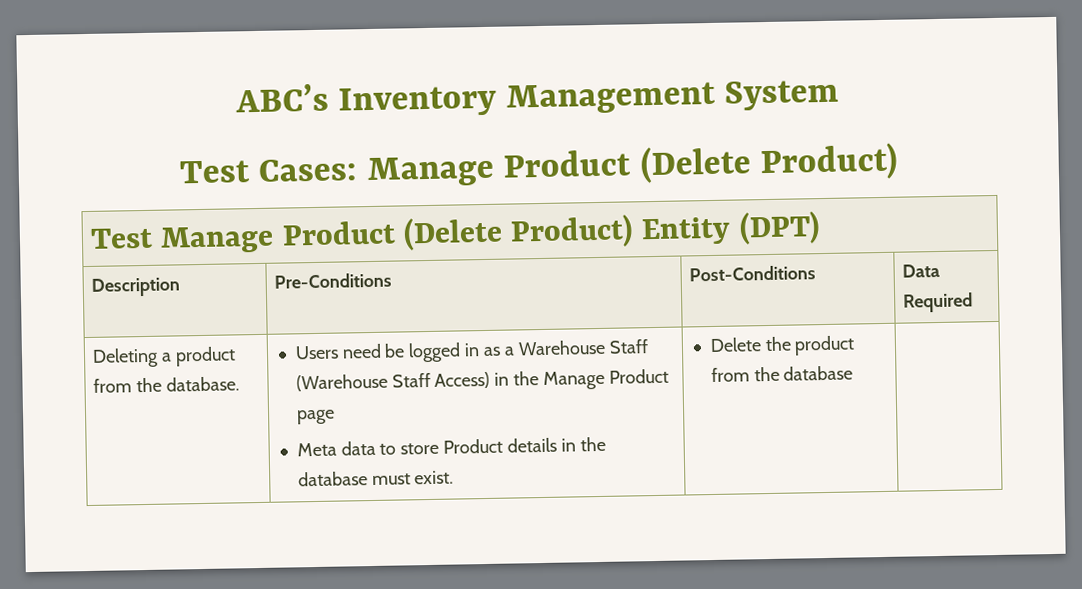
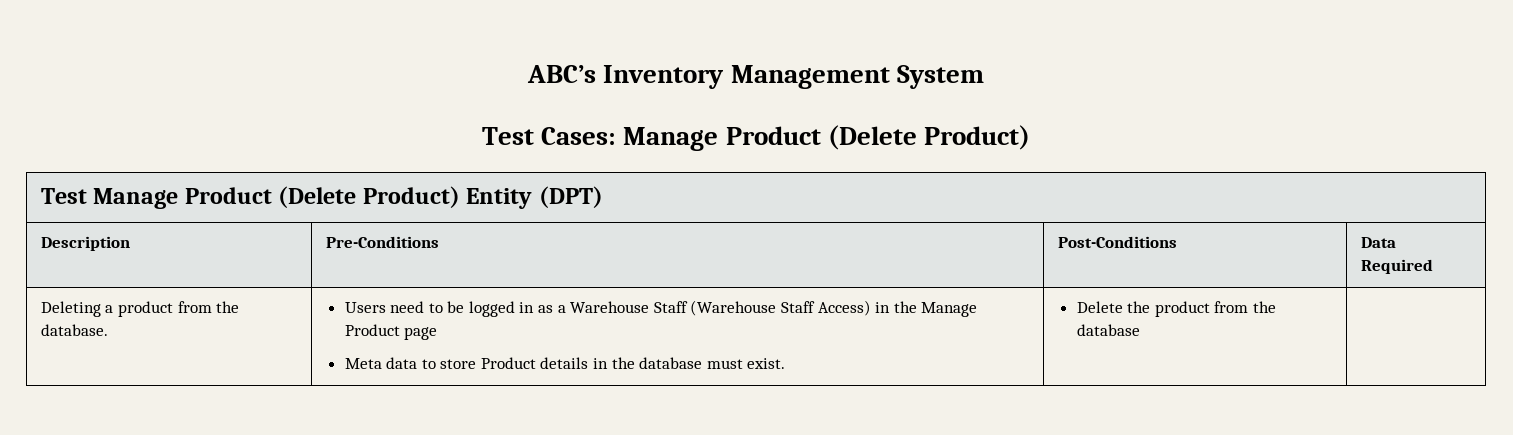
- Users need be logged in as a Warehouse Staff (Warehouse Staff Access) in the Manage Product page
+ Users need to be logged in as a Warehouse Staff (Warehouse Staff Access) in the Manage Product page

